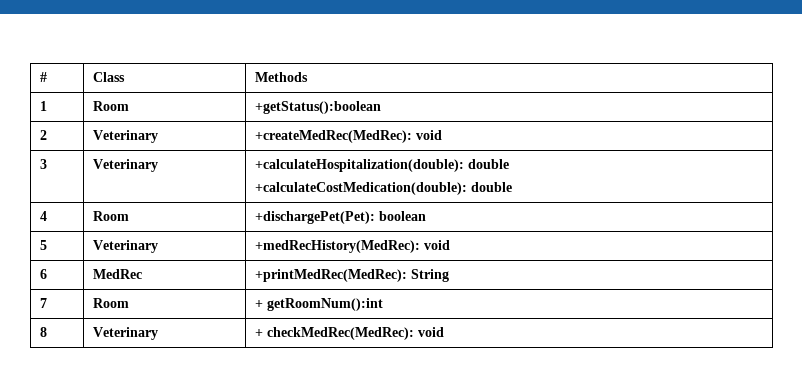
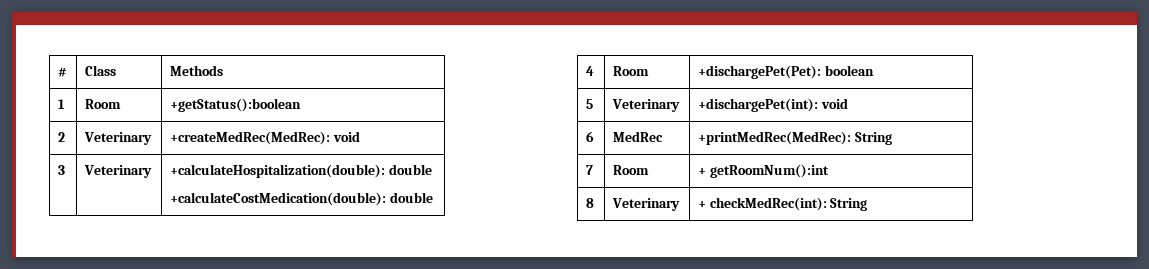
- 5 | Veterinary | +medRecHistory(MedRec): void
+ 5 | Veterinary | +dischargePet(int): void
- 8 | Veterinary | + checkMedRec(MedRec): void
+ 8 | Veterinary | + checkMedRec(int): String

